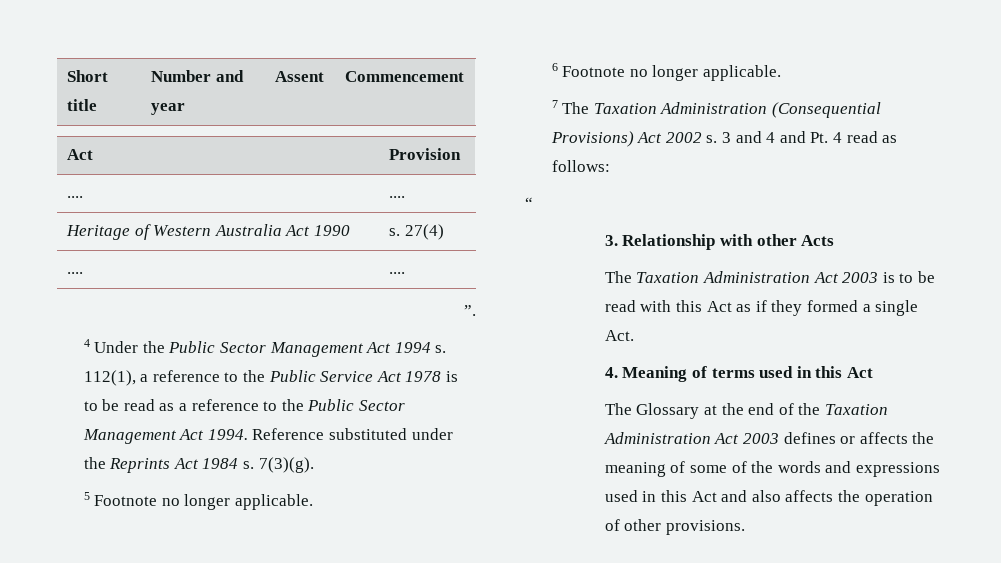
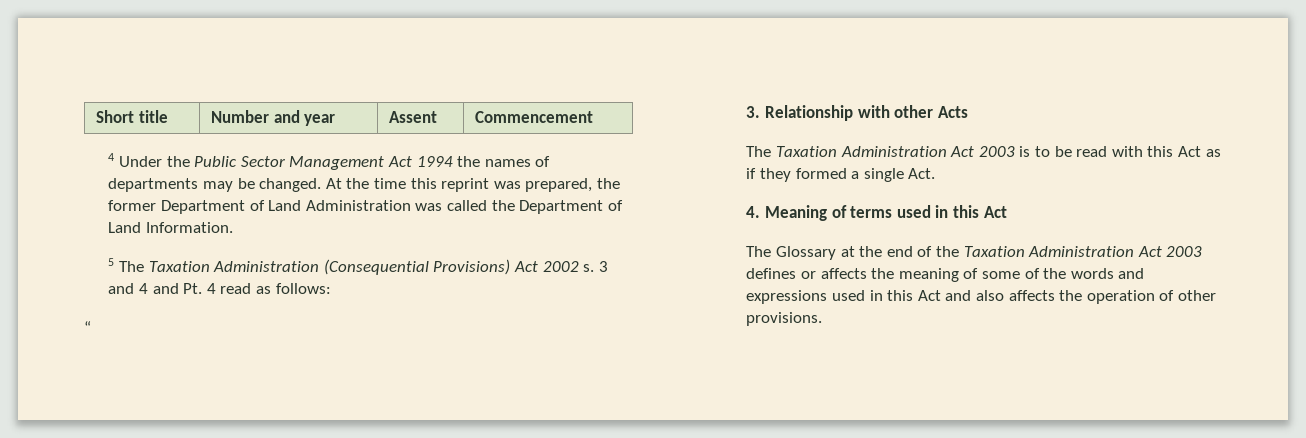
- Act | Provision
- .... | ....
- Heritage of Western Australia Act 1990 | s. 27(4)
- .... | ....
- ”.
- 4 Under the Public Sector Management Act 1994 s. 112(1), a reference to the Public Service Act 1978 is to be read as a reference to the Public Sector Management Act 1994. Reference substituted under the Reprints Act 1984 s. 7(3)(g).
- 5 Footnote no longer applicable.
- 6 Footnote no longer applicable.
- 7 The Taxation Administration (Consequential Provisions) Act 2002 s.
+ 4 Under the Public Sector Management Act 1994 the names of departments may be changed. At the time this reprint was prepared, the former Department of Land Administration was called the Department of Land Information.
+ 5 The Taxation Administration (Consequential Provisions) Act 2002 s.

